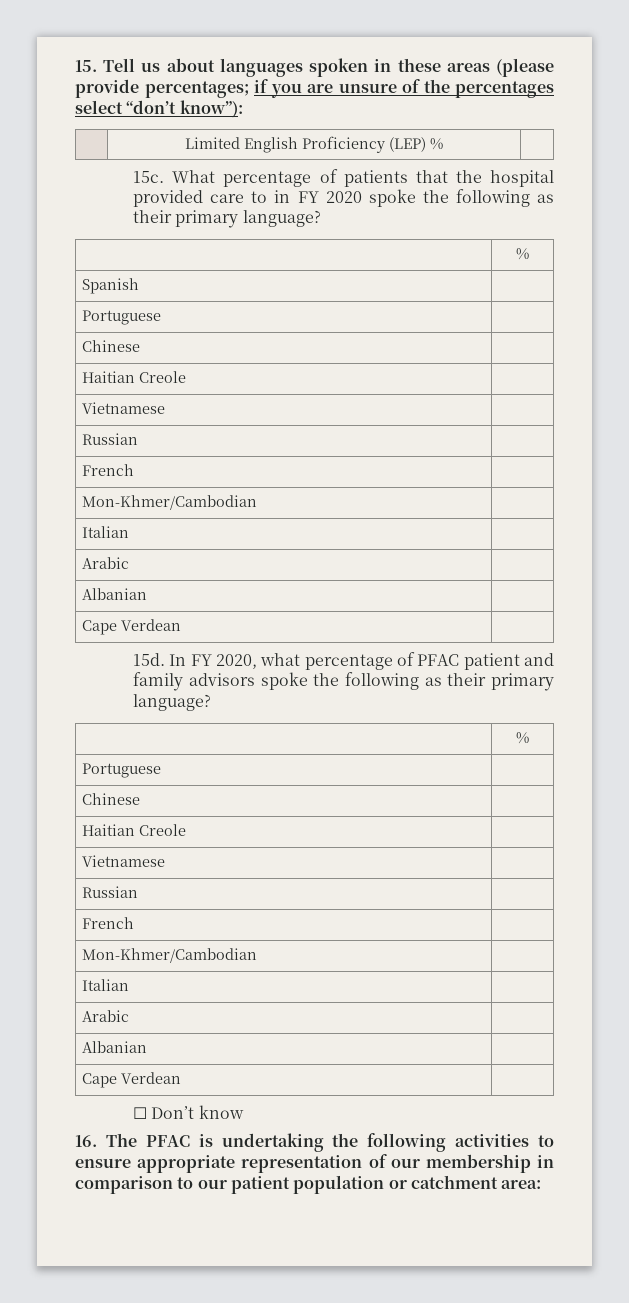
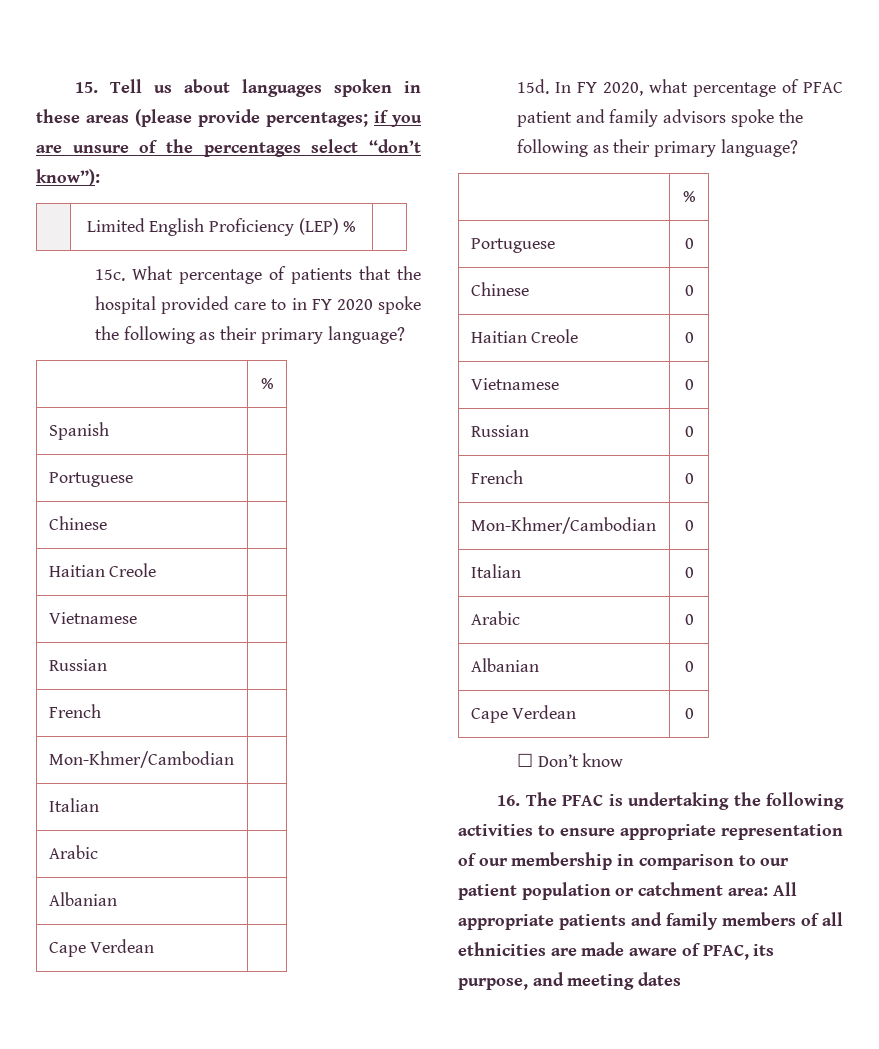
  In FY 2020, what percentage of PFAC patient and family advisors spoke the following as their primary language?
  | %
- Portuguese |
- Chinese |
- Haitian Creole |
- Vietnamese |
- Russian |
- French |
- Mon-Khmer/Cambodian |
- Italian |
- Arabic |
- Albanian |
- Cape Verdean |
+ Portuguese | 0
+ Chinese | 0
+ Haitian Creole | 0
+ Vietnamese | 0
+ Russian | 0
+ French | 0
+ Mon-Khmer/Cambodian | 0
+ Italian | 0
+ Arabic | 0
+ Albanian | 0
+ Cape Verdean | 0
- 16. The PFAC is undertaking the following activities to ensure appropriate representation of our membership in comparison to our patient population or catchment area:
+ 16. The PFAC is undertaking the following activities to ensure appropriate representation of our membership in comparison to our patient population or catchment area: All appropriate patients and family members of all ethnicities are made aware of PFAC, its purpose, and meeting dates

